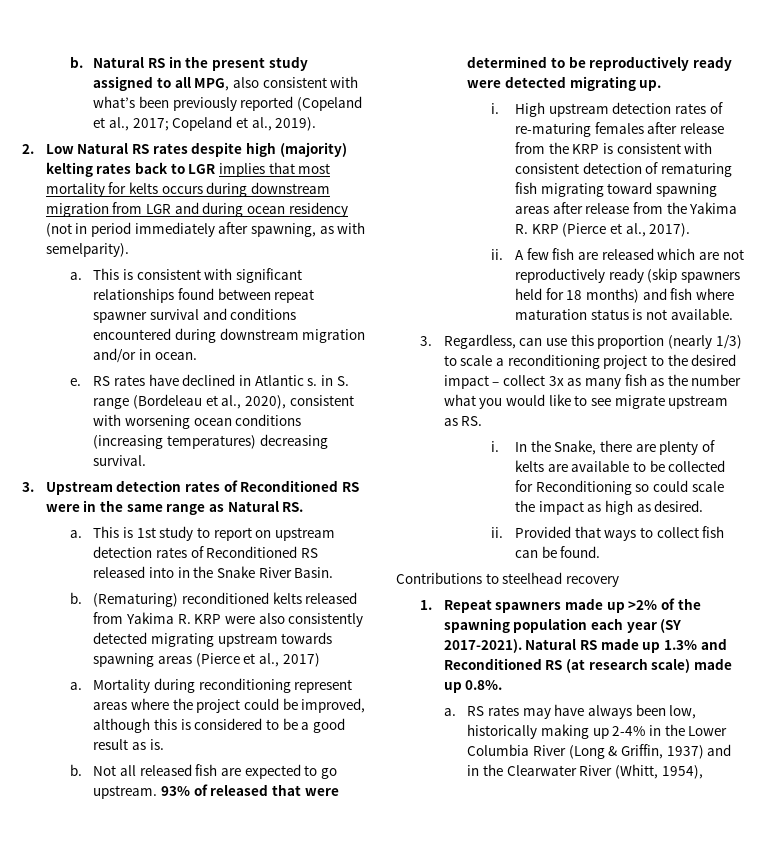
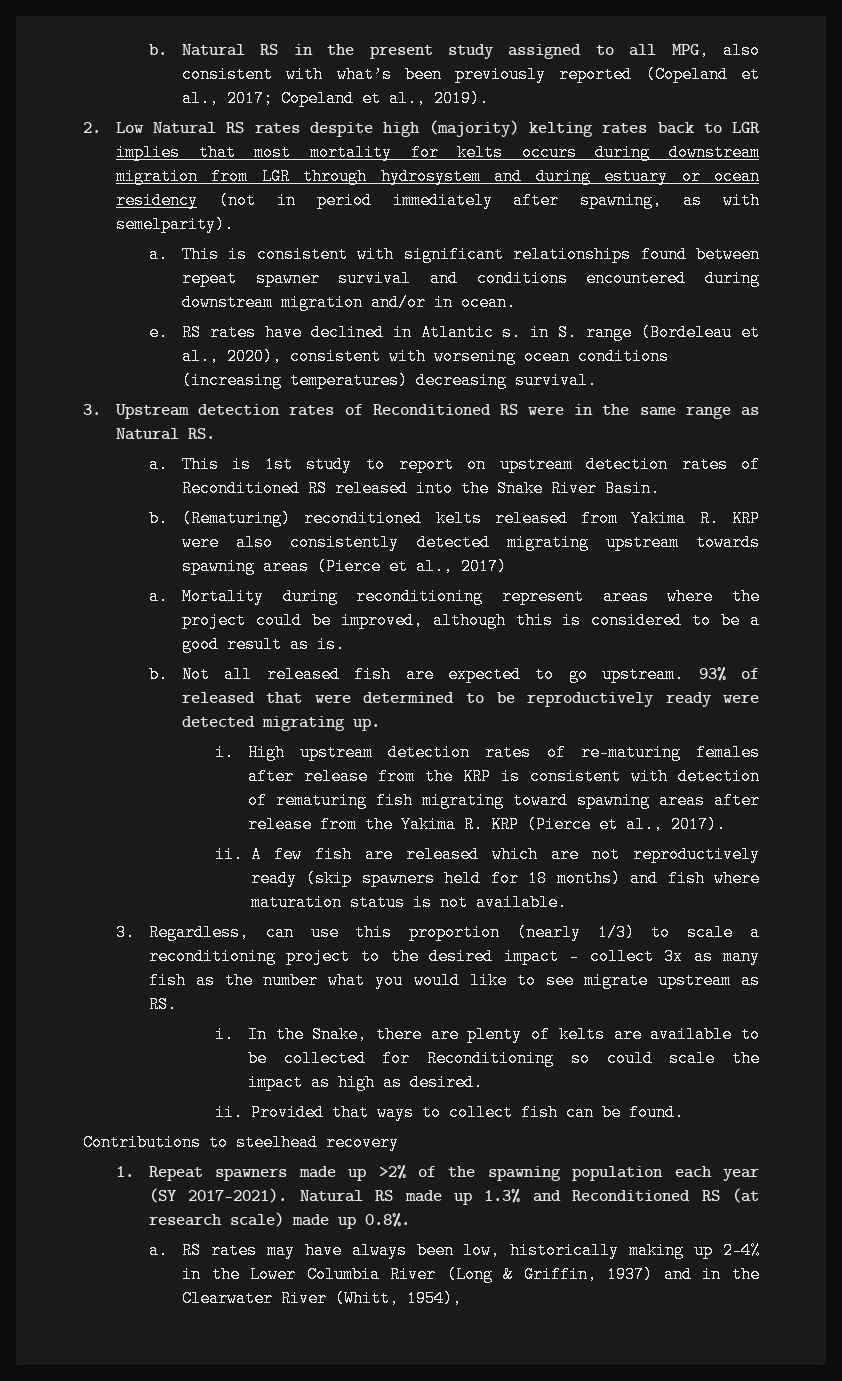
- 2. Low Natural RS rates despite high (majority) kelting rates back to LGR implies that most mortality for kelts occurs during downstream migration from LGR and during ocean residency (not in period immediately after spawning, as with semelparity).
+ 2. Low Natural RS rates despite high (majority) kelting rates back to LGR implies that most mortality for kelts occurs during downstream migration from LGR through hydrosystem and during estuary or ocean residency (not in period immediately after spawning, as with semelparity).
- This is 1st study to report on upstream detection rates of Reconditioned RS released into in the Snake River Basin.
+ This is 1st study to report on upstream detection rates of Reconditioned RS released into the Snake River Basin.
- High upstream detection rates of re-maturing females after release from the KRP is consistent with consistent detection of rematuring fish migrating toward spawning areas after release from the Yakima R. KRP (Pierce et al., 2017).
+ High upstream detection rates of re-maturing females after release from the KRP is consistent with detection of rematuring fish migrating toward spawning areas after release from the Yakima R. KRP (Pierce et al., 2017).

